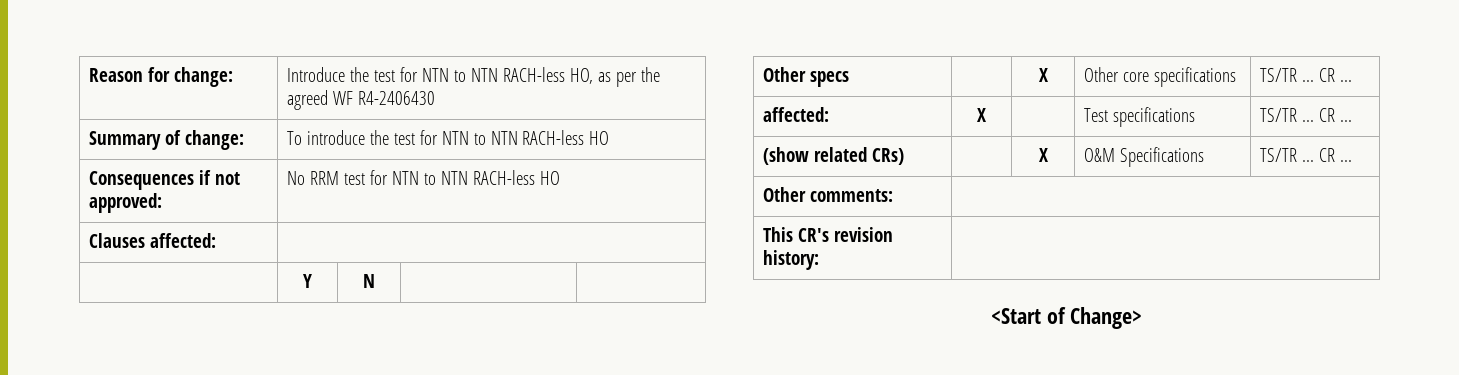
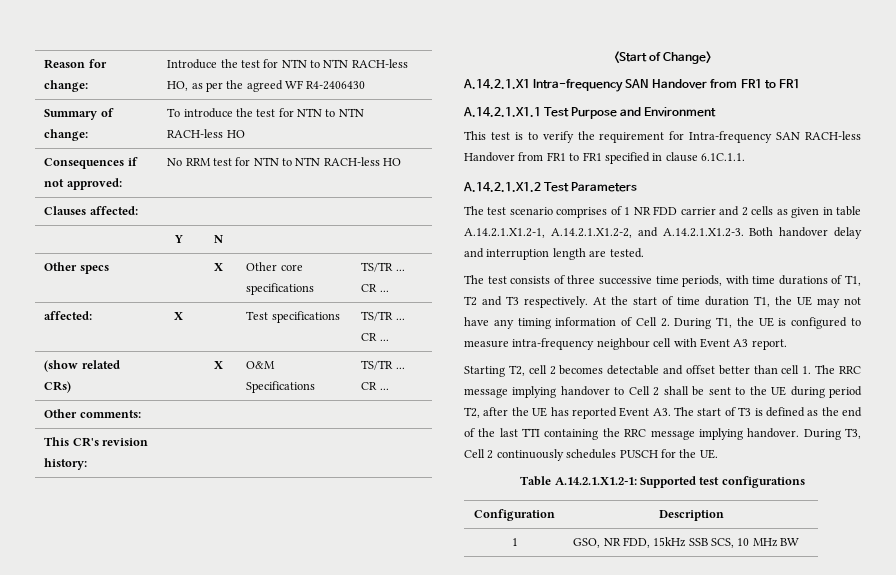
+ A.14.2.1.X1 Intra-frequency SAN Handover from FR1 to FR1
+ A.14.2.1.X1.1 Test Purpose and Environment
+ This test is to verify the requirement for Intra-frequency SAN RACH-less Handover from FR1 to FR1 specified in clause 6.1C.1.1.
+ A.14.2.1.X1.2 Test Parameters
+ The test scenario comprises of 1 NR FDD carrier and 2 cells as given in table A.14.2.1.X1.2-1, A.14.2.1.X1.2-2, and A.14.2.1.X1.2-3. Both handover delay and interruption length are tested.
+ The test consists of three successive time periods, with time durations of T1, T2 and T3 respectively. At the start of time duration T1, the UE may not have any timing information of Cell 2. During T1, the UE is configured to measure intra-frequency neighbour cell with Event A3 report.
+ Starting T2, cell 2 becomes detectable and offset better than cell 1. The RRC message implying handover to Cell 2 shall be sent to the UE during period T2, after the UE has reported Event A3. The start of T3 is defined as the end of the last TTI containing the RRC message implying handover. During T3, Cell 2 continuously schedules PUSCH for the UE.
+ Table A.14.2.1.X1.2-1: Supported test configurations
+ Configuration | Description
+ 1 | GSO, NR FDD, 15kHz SSB SCS, 10 MHz BW

